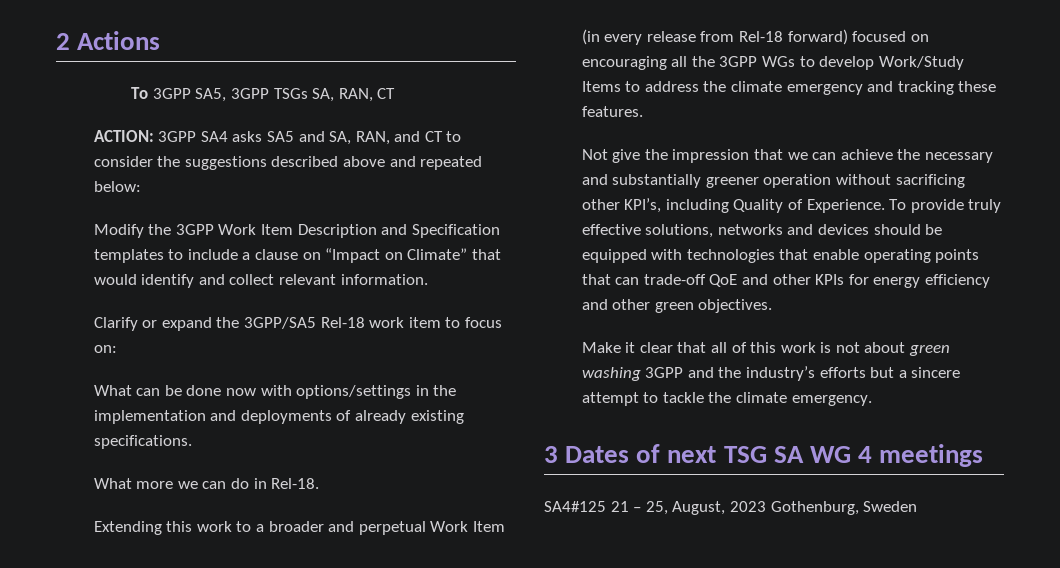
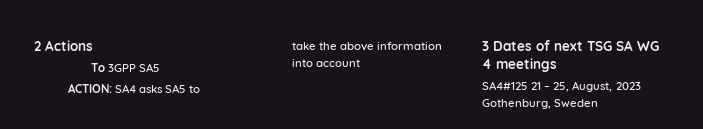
- To 3GPP SA5, 3GPP TSGs SA, RAN, CT
+ To 3GPP SA5
- ACTION: 3GPP SA4 asks SA5 and SA, RAN, and CT to consider the suggestions described above and repeated below:
- Modify the 3GPP Work Item Description and Specification templates to include a clause on “Impact on Climate” that would identify and collect relevant information.
- Clarify or expand the 3GPP/SA5 Rel-18 work item to focus on:
- What can be done now with options/settings in the implementation and deployments of already existing specifications.
- What more we can do in Rel-18.
- Extending this work to a broader and perpetual Work Item (in every release from Rel-18 forward) focused on encouraging all the 3GPP WGs to develop Work/Study Items to address the climate emergency and tracking these features.
- Not give the impression that we can achieve the necessary and substantially greener operation without sacrificing other KPI’s, including Quality of Experience. To provide truly effective solutions, networks and devices should be equipped with technologies that enable operating points that can trade-off QoE and other KPIs for energy efficiency and other green objectives.
- Make it clear that all of this work is not about green washing 3GPP and the industry’s efforts but a sincere attempt to tackle the climate emergency.
+ ACTION: SA4 asks SA5 to take the above information into account

